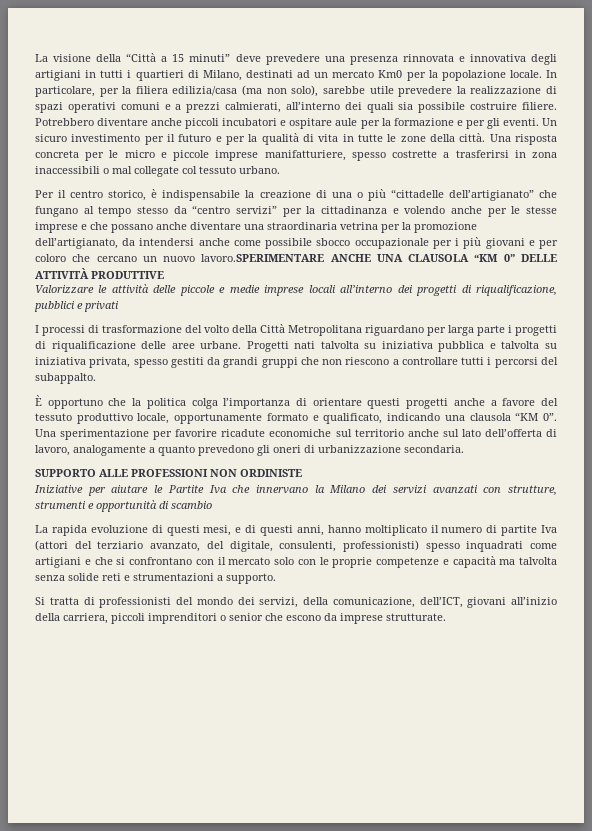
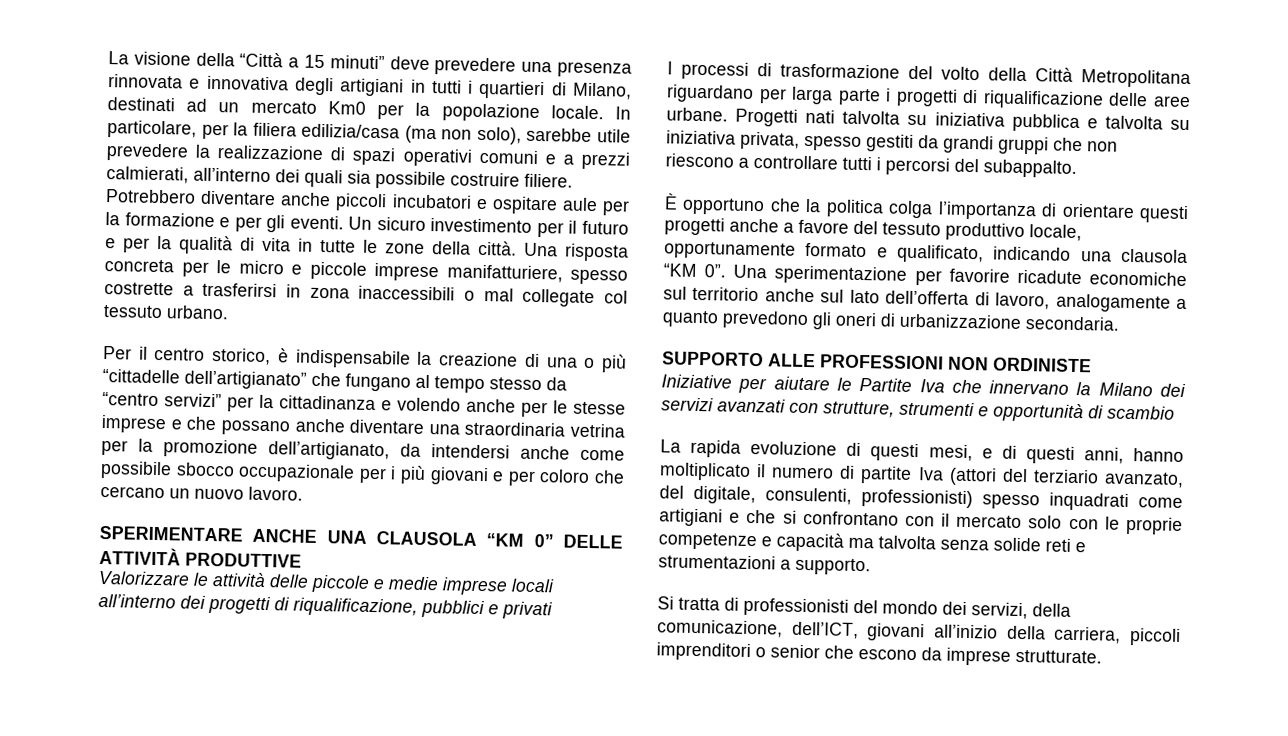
- Per il centro storico, è indispensabile la creazione di una o più “cittadelle dell’artigianato” che fungano al tempo stesso da “centro servizi” per la cittadinanza e volendo anche per le stesse imprese e che possano anche diventare una straordinaria vetrina per la promozione dell’artigianato, da intendersi anche come possibile sbocco occupazionale per i più giovani e per coloro che cercano un nuovo lavoro.SPERIMENTARE ANCHE UNA CLAUSOLA “KM 0” DELLE ATTIVITÀ PRODUTTIVE
+ Per il centro storico, è indispensabile la creazione di una o più “cittadelle dell’artigianato” che fungano al tempo stesso da “centro servizi” per la cittadinanza e volendo anche per le stesse imprese e che possano anche diventare una straordinaria vetrina per la promozione dell’artigianato, da intendersi anche come possibile sbocco occupazionale per i più giovani e per coloro che cercano un nuovo lavoro.
+ SPERIMENTARE ANCHE UNA CLAUSOLA “KM 0” DELLE ATTIVITÀ PRODUTTIVE

